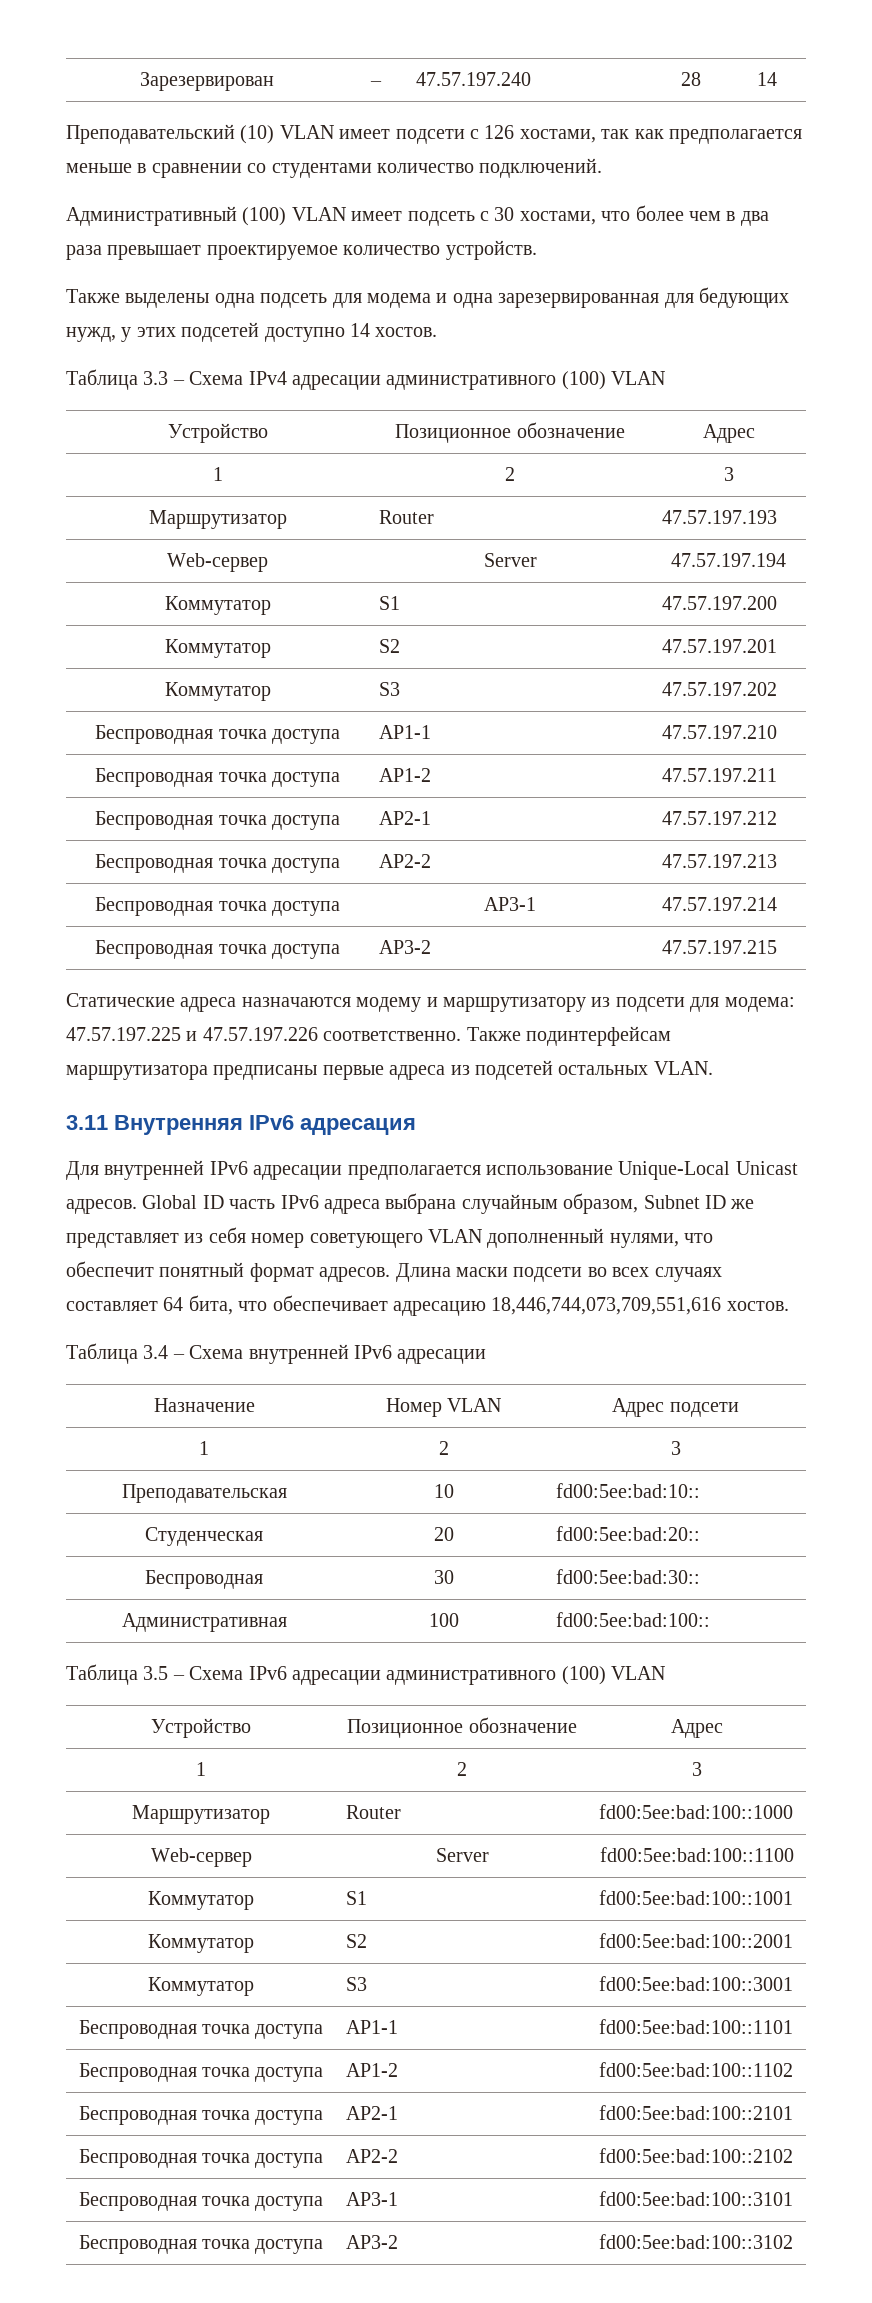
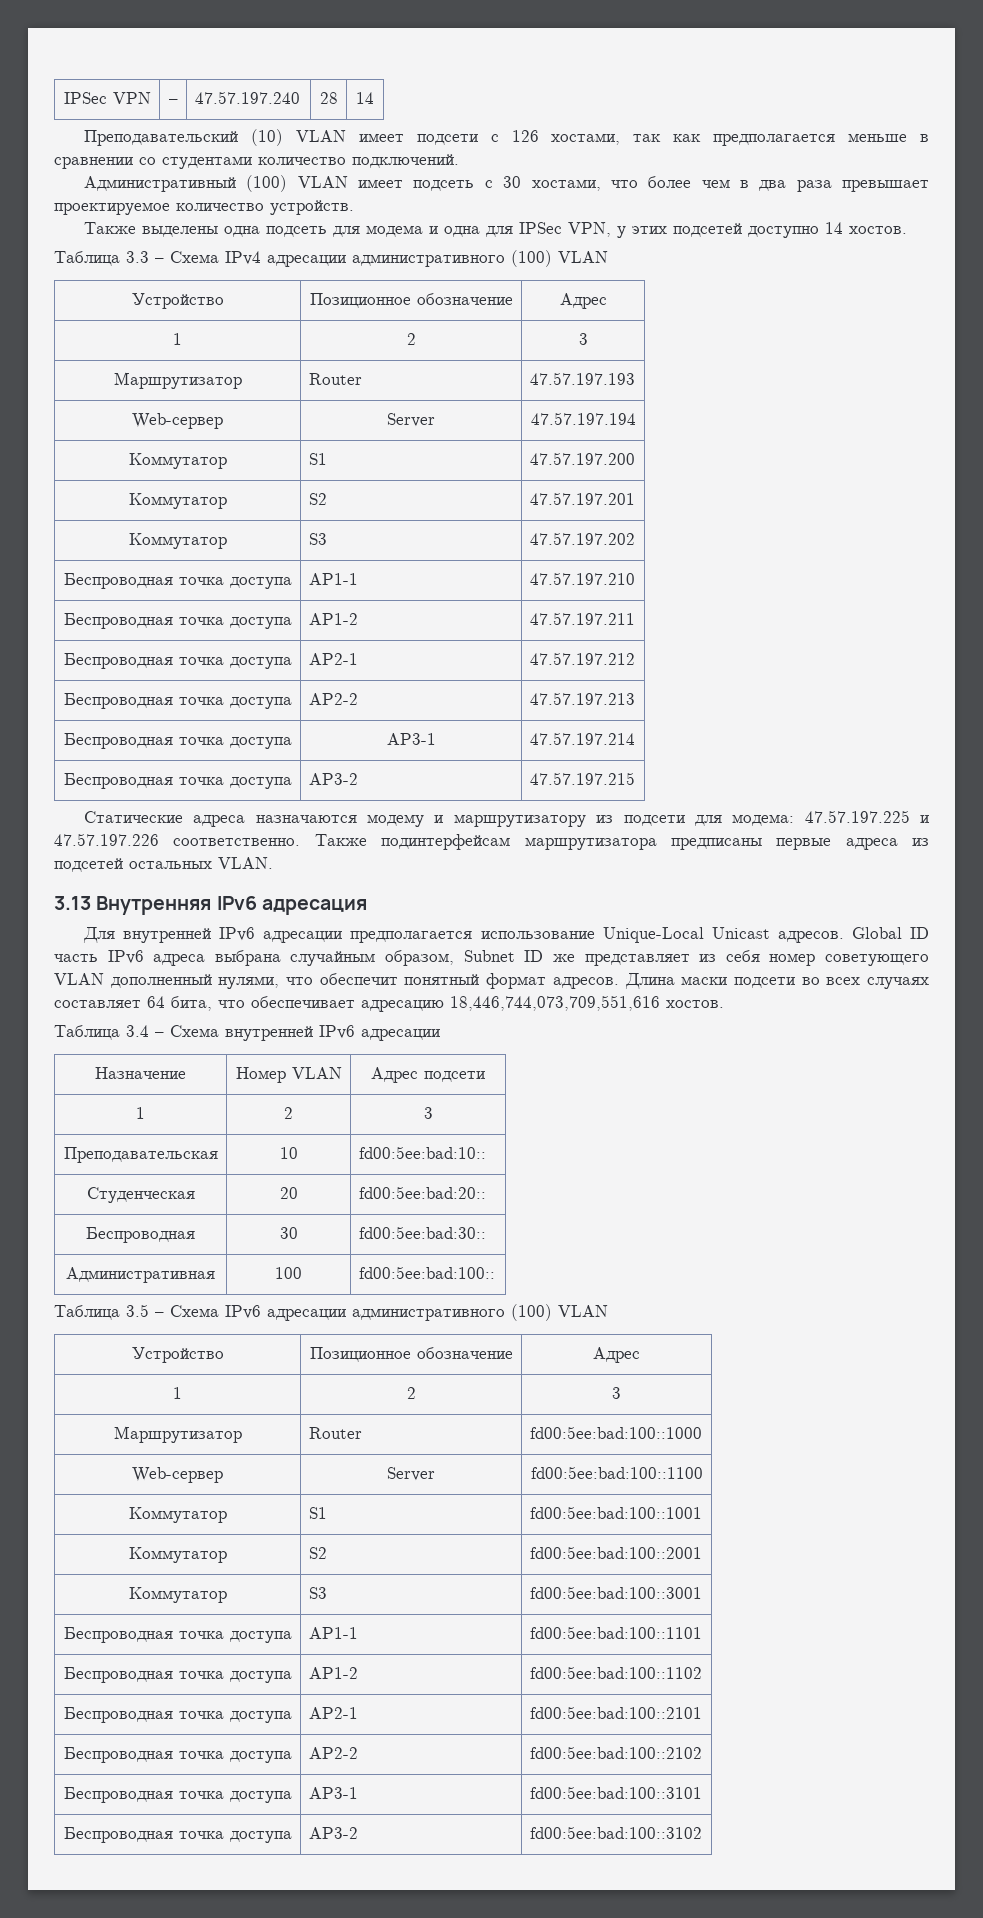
- Зарезервирован | – | 47.57.197.240 | 28 | 14
+ IPSec VPN | – | 47.57.197.240 | 28 | 14
- Также выделены одна подсеть для модема и одна зарезервированная для бедующих нужд, у этих подсетей доступно 14 хостов.
+ Также выделены одна подсеть для модема и одна для IPSec VPN, у этих подсетей доступно 14 хостов.
- 3.11 Внутренняя IPv6 адресация
+ 3.13 Внутренняя IPv6 адресация

